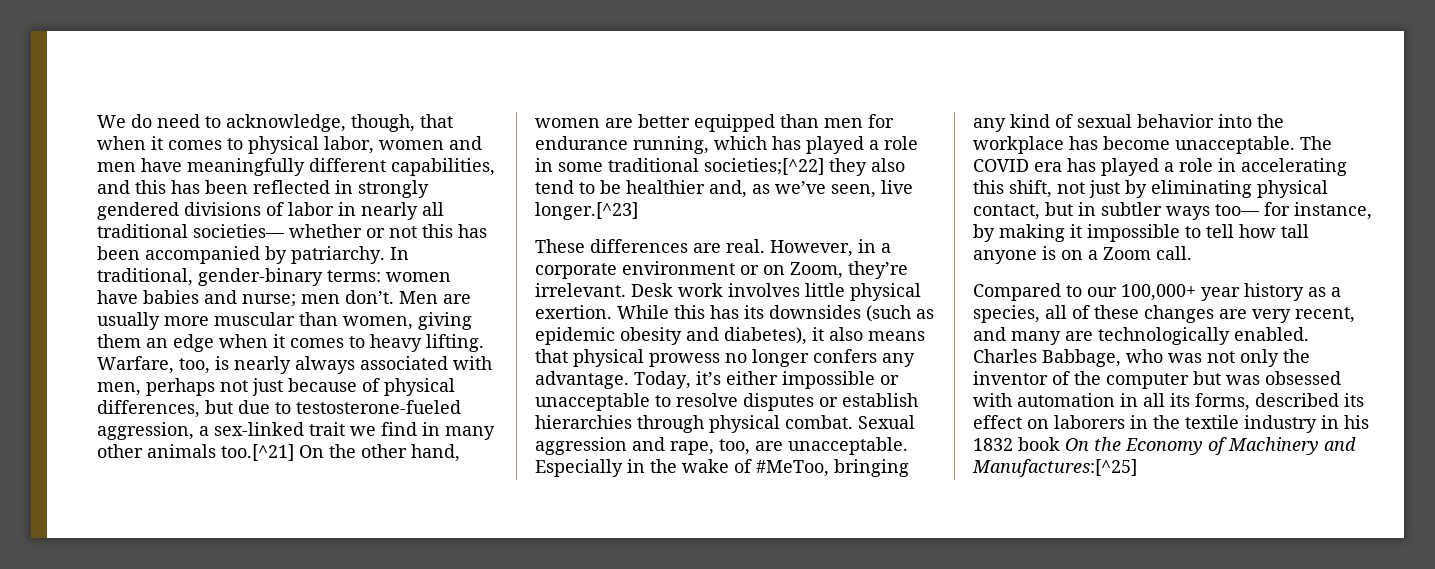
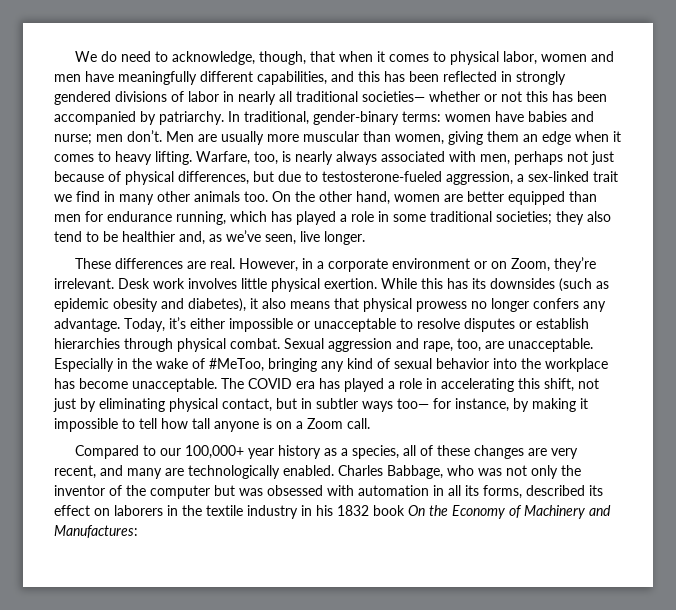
- Warfare, too, is nearly always associated with men, perhaps not just because of physical differences, but due to testosterone-fueled aggression, a sex-linked trait we find in many other animals too.[^21] On the other hand, women are better equipped than men for endurance running, which has played a role in some traditional societies;[^22] they also tend to be healthier and, as we’ve seen, live longer.[^23]
+ Warfare, too, is nearly always associated with men, perhaps not just because of physical differences, but due to testosterone-fueled aggression, a sex-linked trait we find in many other animals too. On the other hand, women are better equipped than men for endurance running, which has played a role in some traditional societies; they also tend to be healthier and, as we’ve seen, live longer.
- Charles Babbage, who was not only the inventor of the computer but was obsessed with automation in all its forms, described its effect on laborers in the textile industry in his 1832 book On the Economy of Machinery and Manufactures:[^25]
+ Charles Babbage, who was not only the inventor of the computer but was obsessed with automation in all its forms, described its effect on laborers in the textile industry in his 1832 book On the Economy of Machinery and Manufactures:

